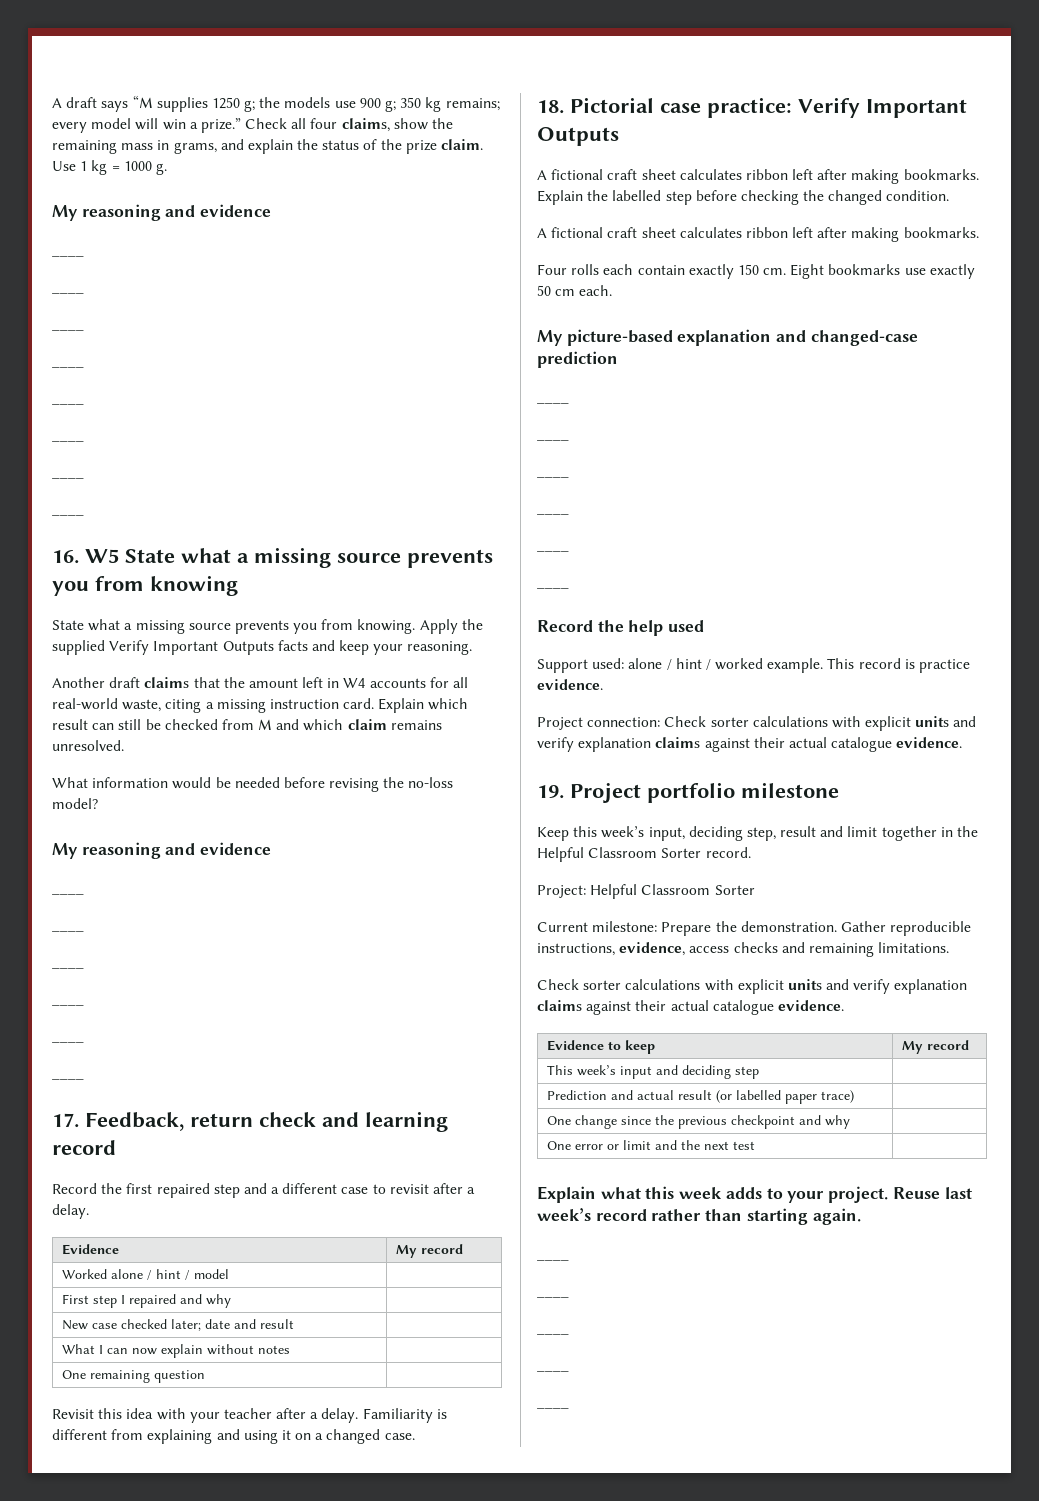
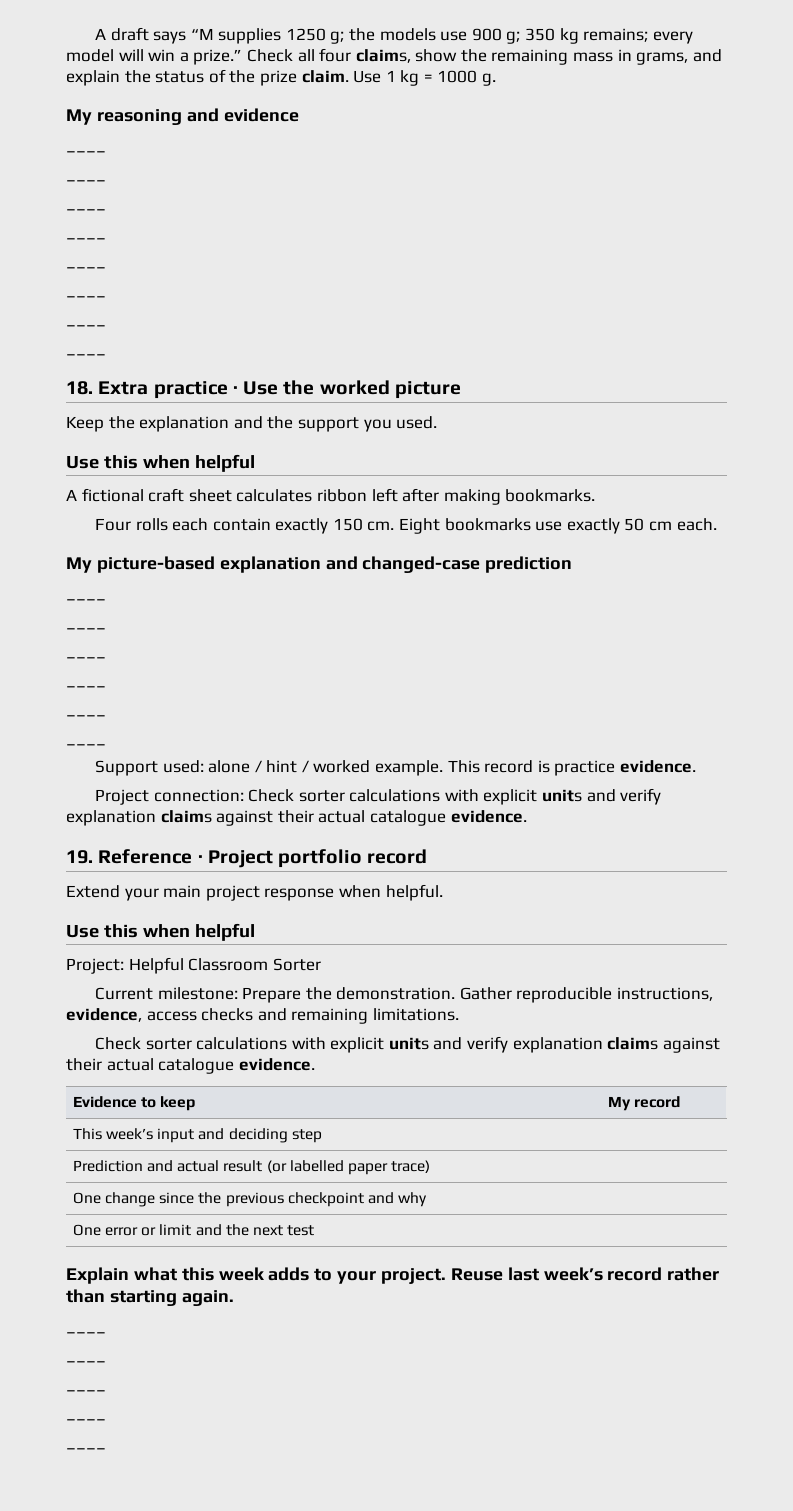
- 16. W5 State what a missing source prevents you from knowing
- State what a missing source prevents you from knowing. Apply the supplied Verify Important Outputs facts and keep your reasoning.
- Another draft claims that the amount left in W4 accounts for all real-world waste, citing a missing instruction card. Explain which result can still be checked from M and which claim remains unresolved.
- What information would be needed before revising the no-loss model?
- My reasoning and evidence
- ____
- ____
- ____
- ____
- ____
- ____
- 17. Feedback, return check and learning record
- Record the first repaired step and a different case to revisit after a delay.
- Evidence | My record
- Worked alone / hint / model |
- First step I repaired and why |
- New case checked later; date and result |
- What I can now explain without notes |
- One remaining question |
- Revisit this idea with your teacher after a delay. Familiarity is different from explaining and using it on a changed case.
- 18. Pictorial case practice: Verify Important Outputs
- A fictional craft sheet calculates ribbon left after making bookmarks. Explain the labelled step before checking the changed condition.
+ 18. Extra practice · Use the worked picture
+ Keep the explanation and the support you used.
+ Use this when helpful
- Record the help used
- 19. Project portfolio milestone
- Keep this week’s input, deciding step, result and limit together in the Helpful Classroom Sorter record.
+ 19. Reference · Project portfolio record
+ Extend your main project response when helpful.
+ Use this when helpful

